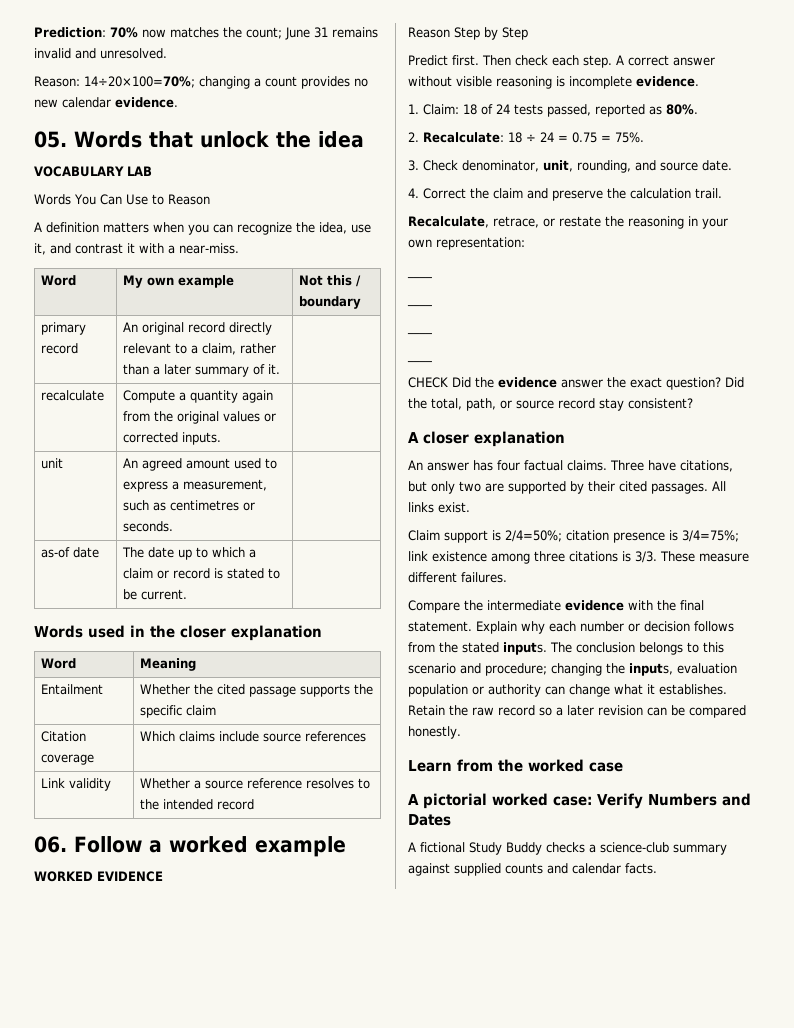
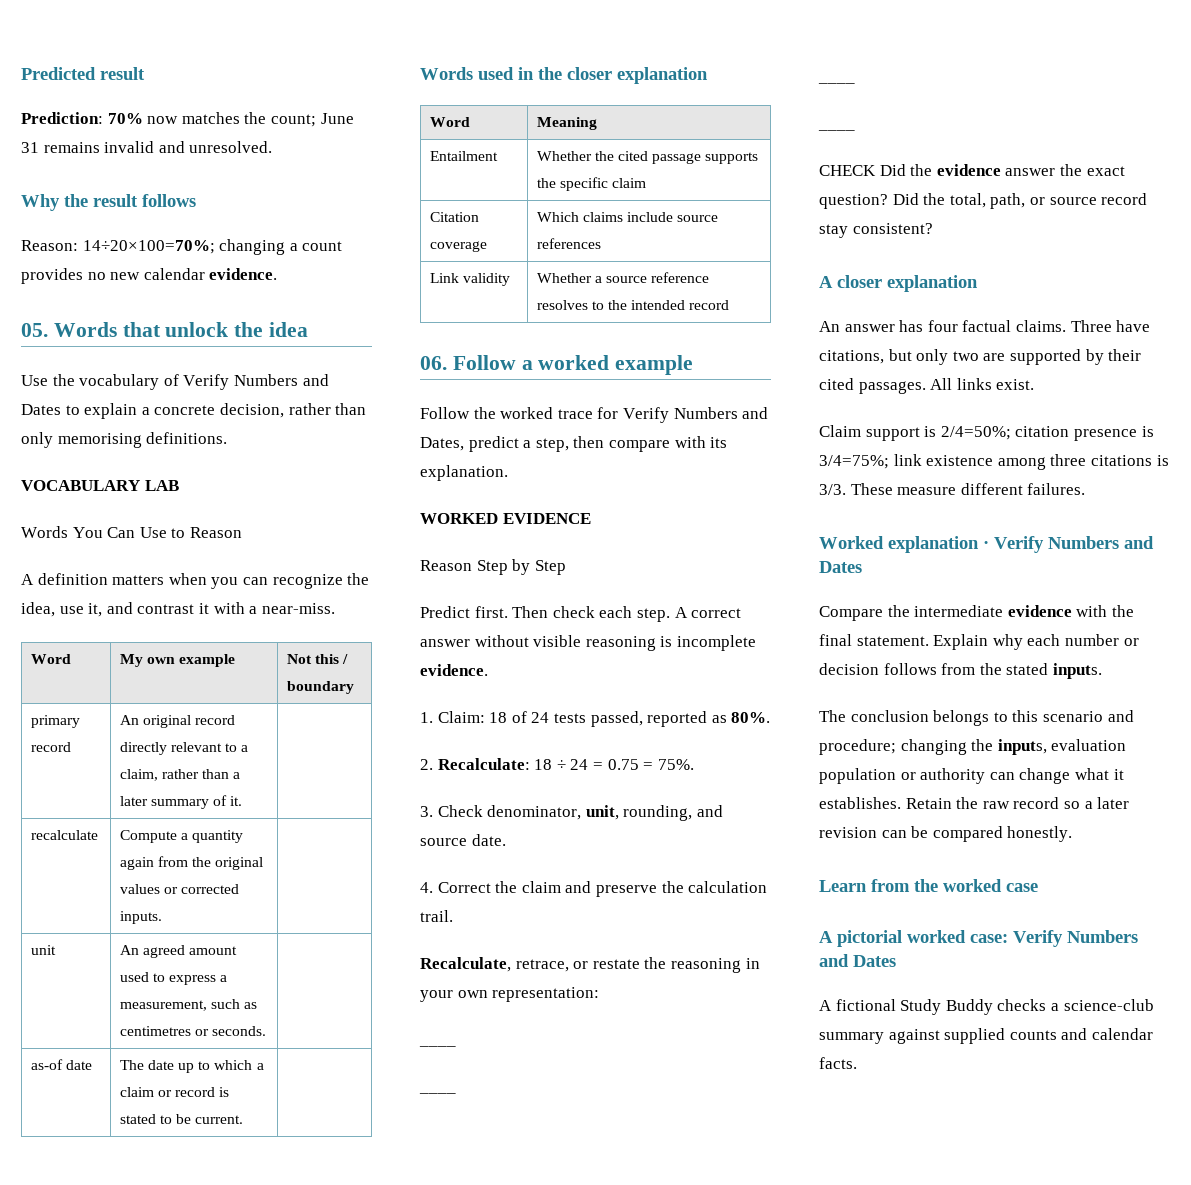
+ Predicted result
+ Why the result follows
+ Use the vocabulary of Verify Numbers and Dates to explain a concrete decision, rather than only memorising definitions.
+ Follow the worked trace for Verify Numbers and Dates, predict a step, then compare with its explanation.
+ Worked explanation · Verify Numbers and Dates
- Explain why each number or decision follows from the stated inputs. The conclusion belongs to this scenario and procedure; changing the inputs, evaluation population or authority can change what it establishes.
+ Explain why each number or decision follows from the stated inputs.
+ The conclusion belongs to this scenario and procedure; changing the inputs, evaluation population or authority can change what it establishes.

